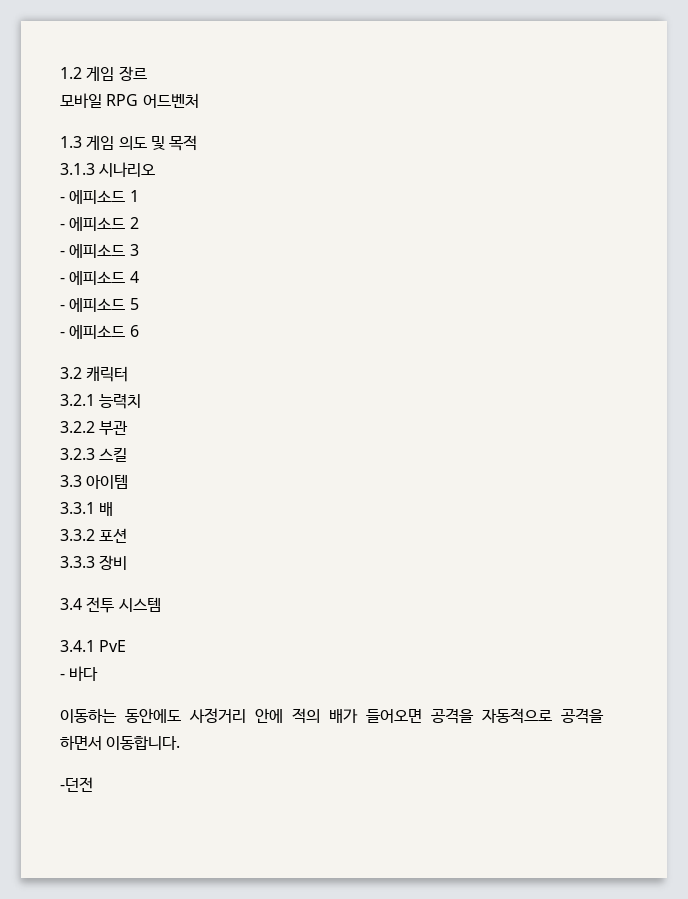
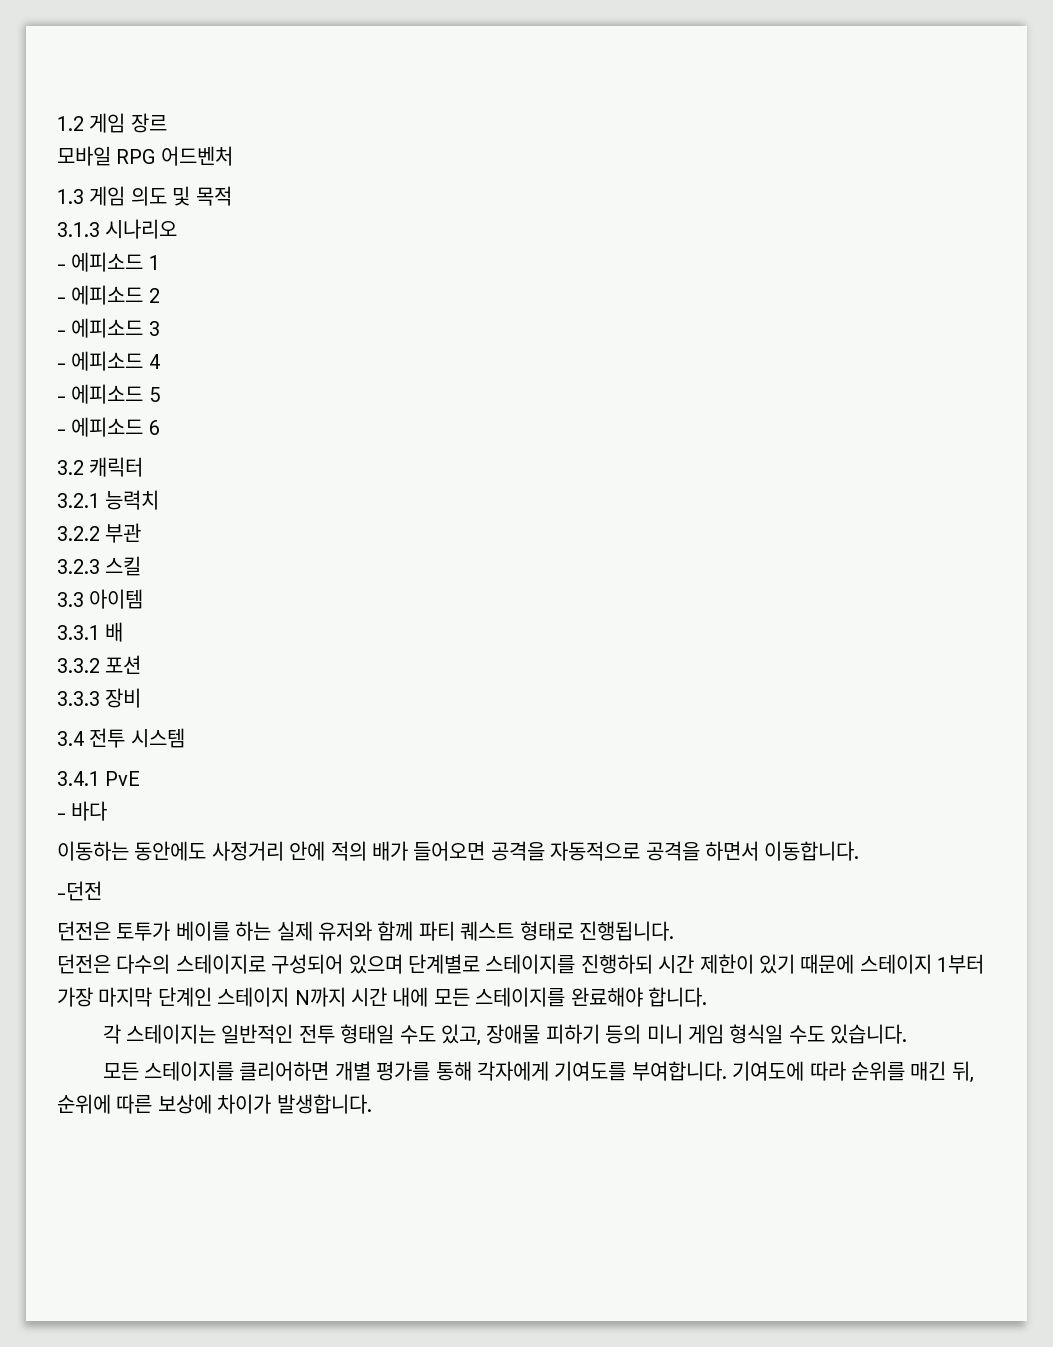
+ 던전은 토투가 베이를 하는 실제 유저와 함께 파티 퀘스트 형태로 진행됩니다.
+ 던전은 다수의 스테이지로 구성되어 있으며 단계별로 스테이지를 진행하되 시간 제한이 있기 때문에 스테이지 1부터 가장 마지막 단계인 스테이지 N까지 시간 내에 모든 스테이지를 완료해야 합니다.
+ 각 스테이지는 일반적인 전투 형태일 수도 있고, 장애물 피하기 등의 미니 게임 형식일 수도 있습니다.
+ 모든 스테이지를 클리어하면 개별 평가를 통해 각자에게 기여도를 부여합니다. 기여도에 따라 순위를 매긴 뒤, 순위에 따른 보상에 차이가 발생합니다.

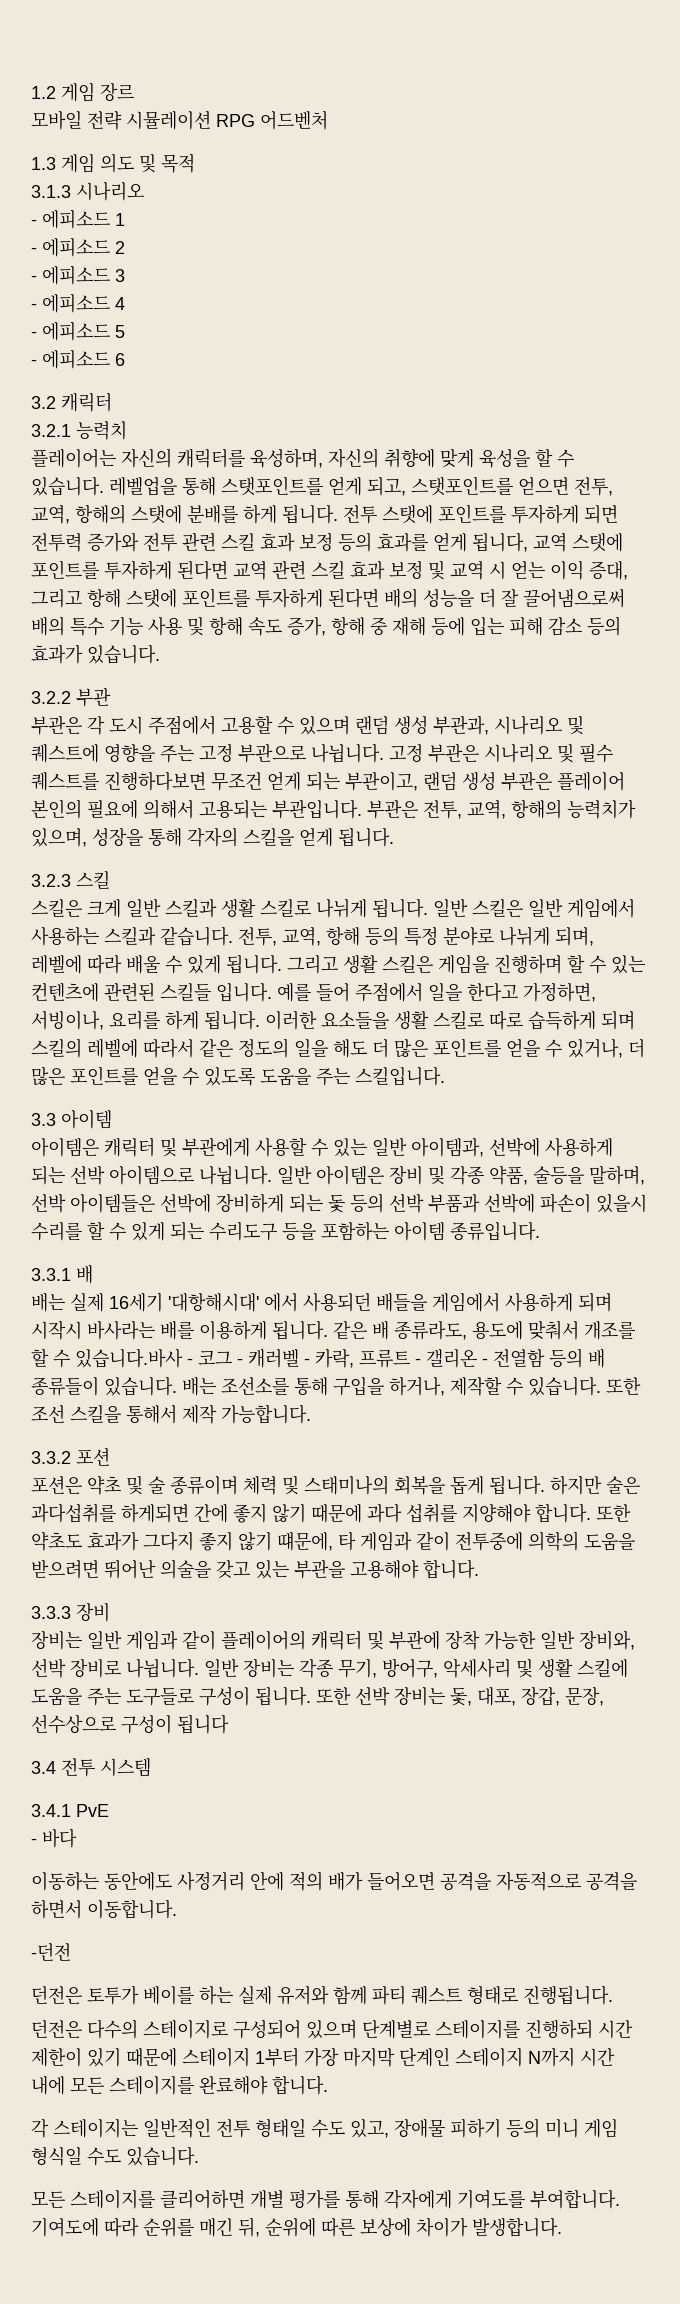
- 모바일 RPG 어드벤처
+ 모바일 전략 시뮬레이션 RPG 어드벤처
+ 플레이어는 자신의 캐릭터를 육성하며, 자신의 취향에 맞게 육성을 할 수 있습니다. 레벨업을 통해 스탯포인트를 얻게 되고, 스탯포인트를 얻으면 전투, 교역, 항해의 스탯에 분배를 하게 됩니다. 전투 스탯에 포인트를 투자하게 되면 전투력 증가와 전투 관련 스킬 효과 보정 등의 효과를 얻게 됩니다, 교역 스탯에 포인트를 투자하게 된다면 교역 관련 스킬 효과 보정 및 교역 시 얻는 이익 증대, 그리고 항해 스탯에 포인트를 투자하게 된다면 배의 성능을 더 잘 끌어냄으로써 배의 특수 기능 사용 및 항해 속도 증가, 항해 중 재해 등에 입는 피해 감소 등의 효과가 있습니다.
  3.2.2 부관
+ 부관은 각 도시 주점에서 고용할 수 있으며 랜덤 생성 부관과, 시나리오 및 퀘스트에 영향을 주는 고정 부관으로 나뉩니다. 고정 부관은 시나리오 및 필수 퀘스트를 진행하다보면 무조건 얻게 되는 부관이고, 랜덤 생성 부관은 플레이어 본인의 필요에 의해서 고용되는 부관입니다. 부관은 전투, 교역, 항해의 능력치가 있으며, 성장을 통해 각자의 스킬을 얻게 됩니다.
  3.2.3 스킬
+ 스킬은 크게 일반 스킬과 생활 스킬로 나뉘게 됩니다. 일반 스킬은 일반 게임에서 사용하는 스킬과 같습니다. 전투, 교역, 항해 등의 특정 분야로 나뉘게 되며, 레벨에 따라 배울 수 있게 됩니다. 그리고 생활 스킬은 게임을 진행하며 할 수 있는 컨텐츠에 관련된 스킬들 입니다. 예를 들어 주점에서 일을 한다고 가정하면, 서빙이나, 요리를 하게 됩니다. 이러한 요소들을 생활 스킬로 따로 습득하게 되며 스킬의 레벨에 따라서 같은 정도의 일을 해도 더 많은 포인트를 얻을 수 있거나, 더 많은 포인트를 얻을 수 있도록 도움을 주는 스킬입니다.
  3.3 아이템
+ 아이템은 캐릭터 및 부관에게 사용할 수 있는 일반 아이템과, 선박에 사용하게 되는 선박 아이템으로 나뉩니다. 일반 아이템은 장비 및 각종 약품, 술등을 말하며, 선박 아이템들은 선박에 장비하게 되는 돛 등의 선박 부품과 선박에 파손이 있을시 수리를 할 수 있게 되는 수리도구 등을 포함하는 아이템 종류입니다.
  3.3.1 배
+ 배는 실제 16세기 '대항해시대' 에서 사용되던 배들을 게임에서 사용하게 되며 시작시 바사라는 배를 이용하게 됩니다. 같은 배 종류라도, 용도에 맞춰서 개조를 할 수 있습니다.바사 - 코그 - 캐러벨 - 카락, 프류트 - 갤리온 - 전열함 등의 배 종류들이 있습니다. 배는 조선소를 통해 구입을 하거나, 제작할 수 있습니다. 또한 조선 스킬을 통해서 제작 가능합니다.
  3.3.2 포션
+ 포션은 약초 및 술 종류이며 체력 및 스태미나의 회복을 돕게 됩니다. 하지만 술은 과다섭취를 하게되면 간에 좋지 않기 때문에 과다 섭취를 지양해야 합니다. 또한 약초도 효과가 그다지 좋지 않기 떄문에, 타 게임과 같이 전투중에 의학의 도움을 받으려면 뛰어난 의술을 갖고 있는 부관을 고용해야 합니다.
  3.3.3 장비
+ 장비는 일반 게임과 같이 플레이어의 캐릭터 및 부관에 장착 가능한 일반 장비와, 선박 장비로 나뉩니다. 일반 장비는 각종 무기, 방어구, 악세사리 및 생활 스킬에 도움을 주는 도구들로 구성이 됩니다. 또한 선박 장비는 돛, 대포, 장갑, 문장, 선수상으로 구성이 됩니다

